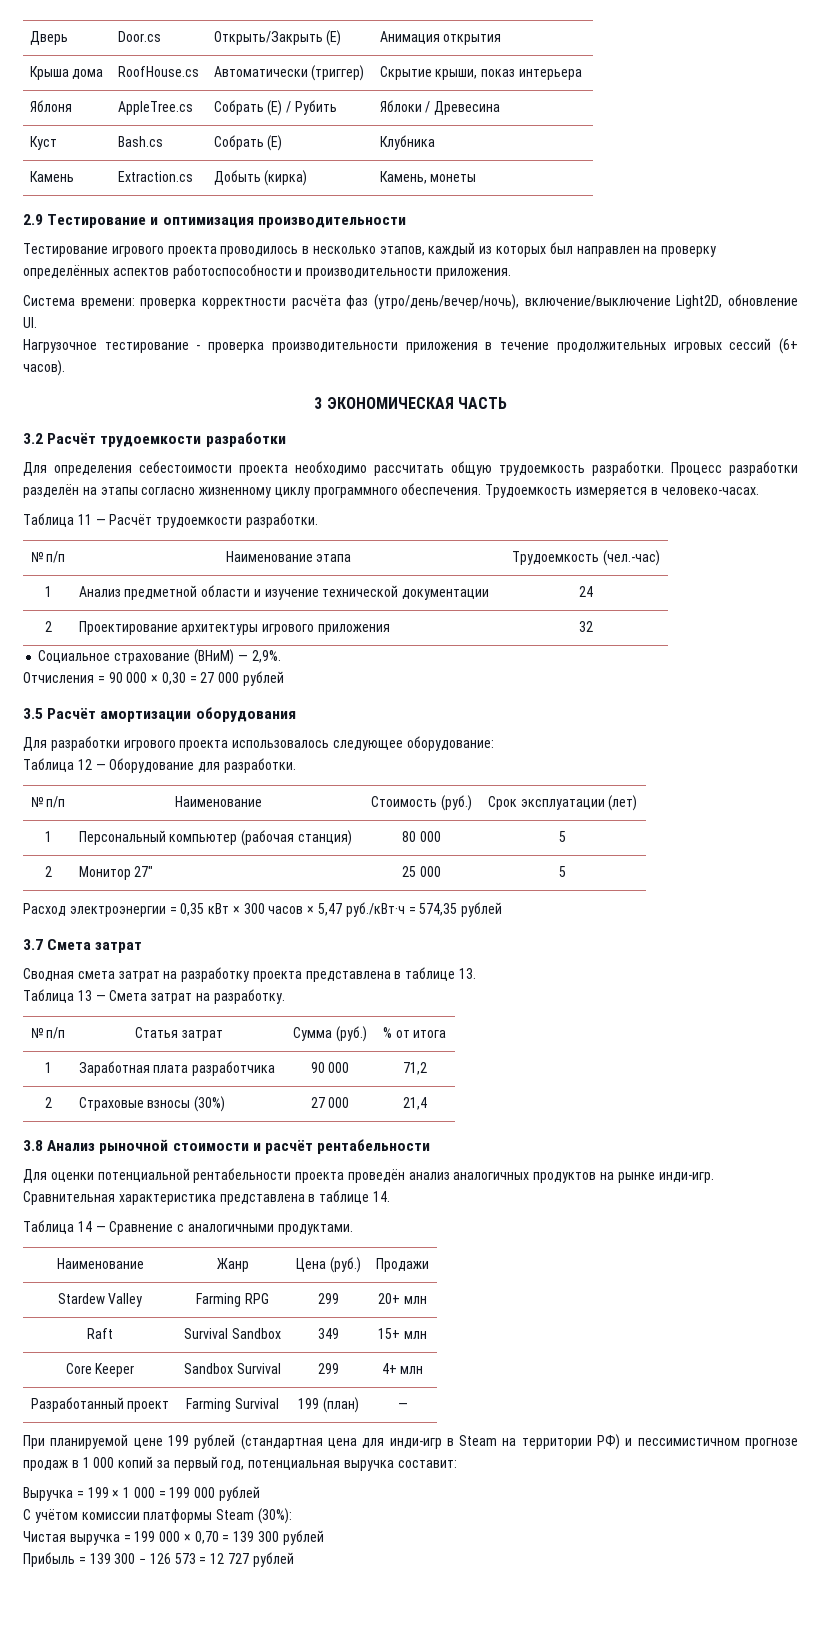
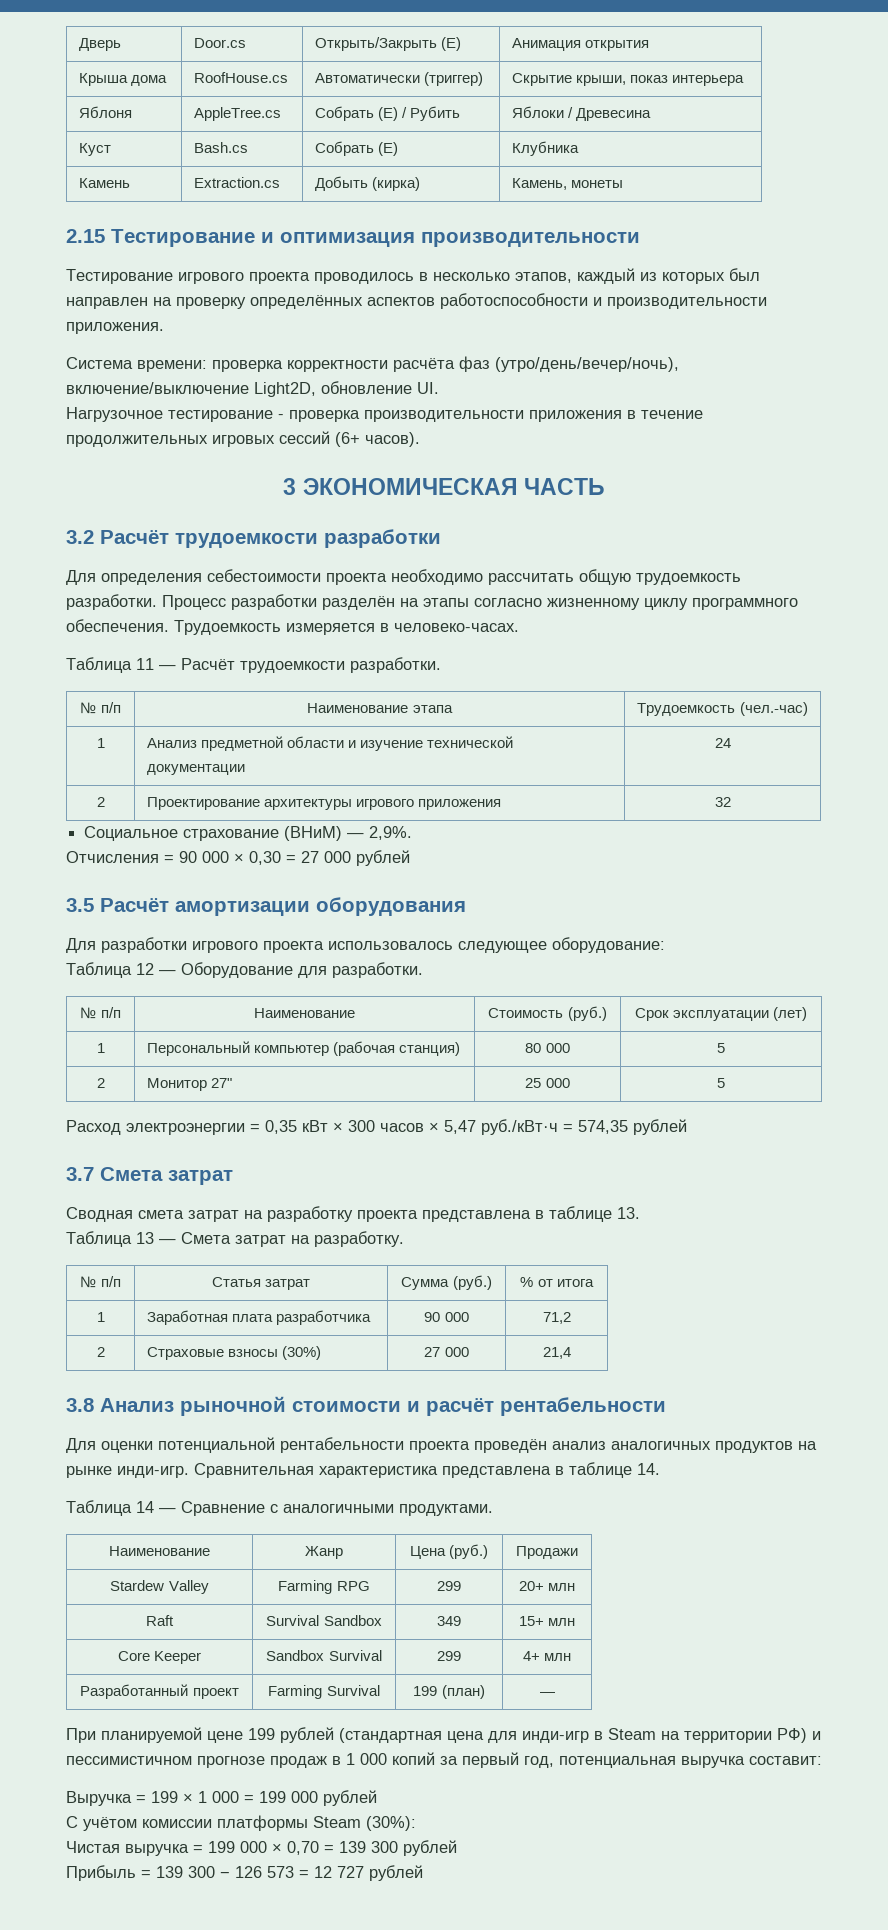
- 2.9 Тестирование и оптимизация производительности
+ 2.15 Тестирование и оптимизация производительности

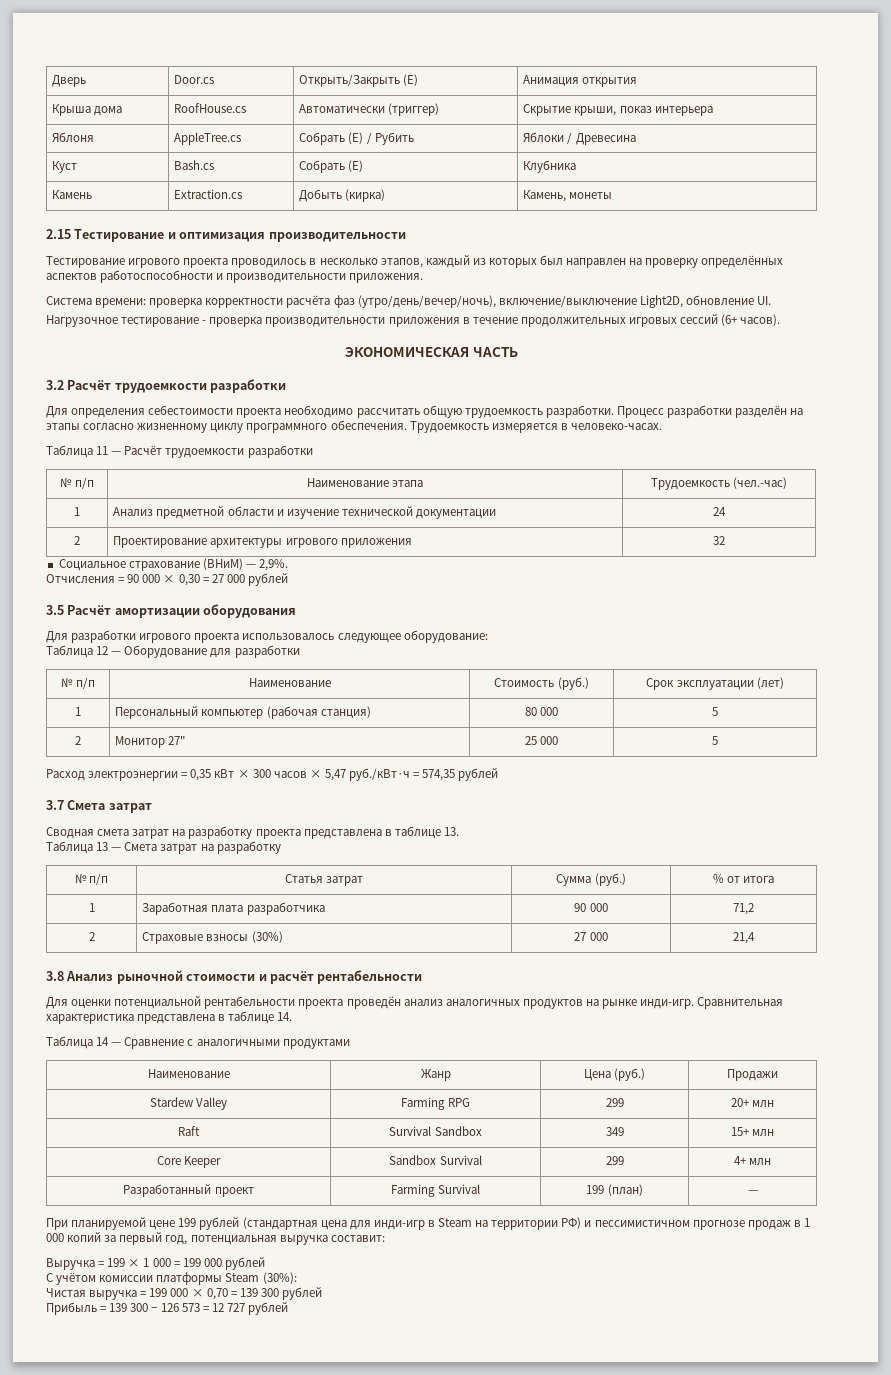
- 3 ЭКОНОМИЧЕСКАЯ ЧАСТЬ
+ ЭКОНОМИЧЕСКАЯ ЧАСТЬ
- Таблица 11 — Расчёт трудоемкости разработки.
+ Таблица 11 — Расчёт трудоемкости разработки
- Таблица 12 — Оборудование для разработки.
+ Таблица 12 — Оборудование для разработки
- Таблица 13 — Смета затрат на разработку.
+ Таблица 13 — Смета затрат на разработку
- Таблица 14 — Сравнение с аналогичными продуктами.
+ Таблица 14 — Сравнение с аналогичными продуктами

